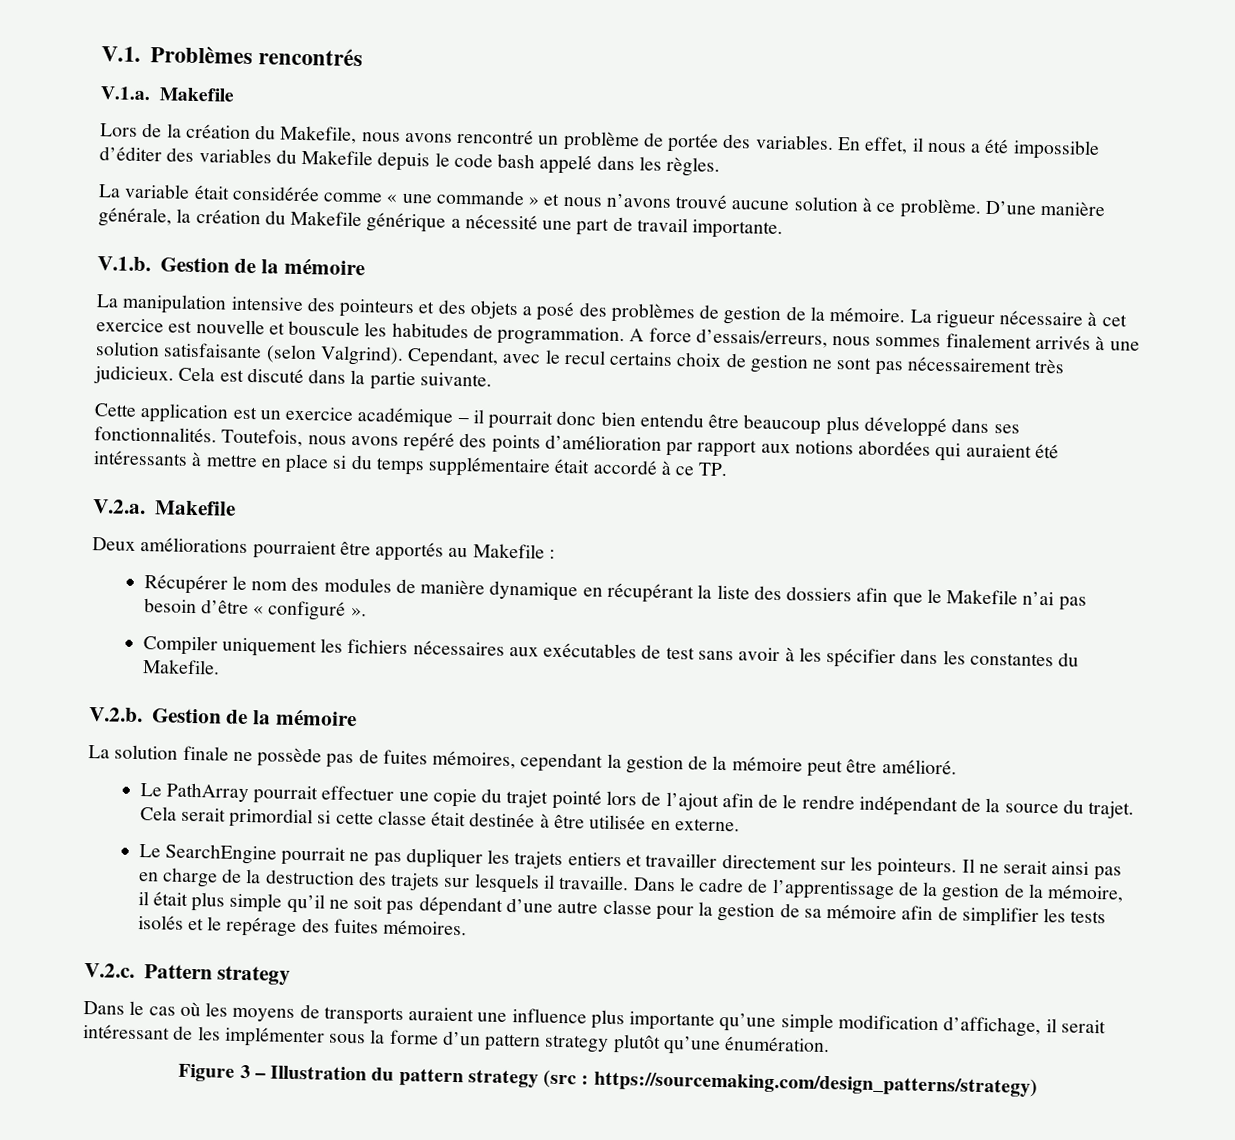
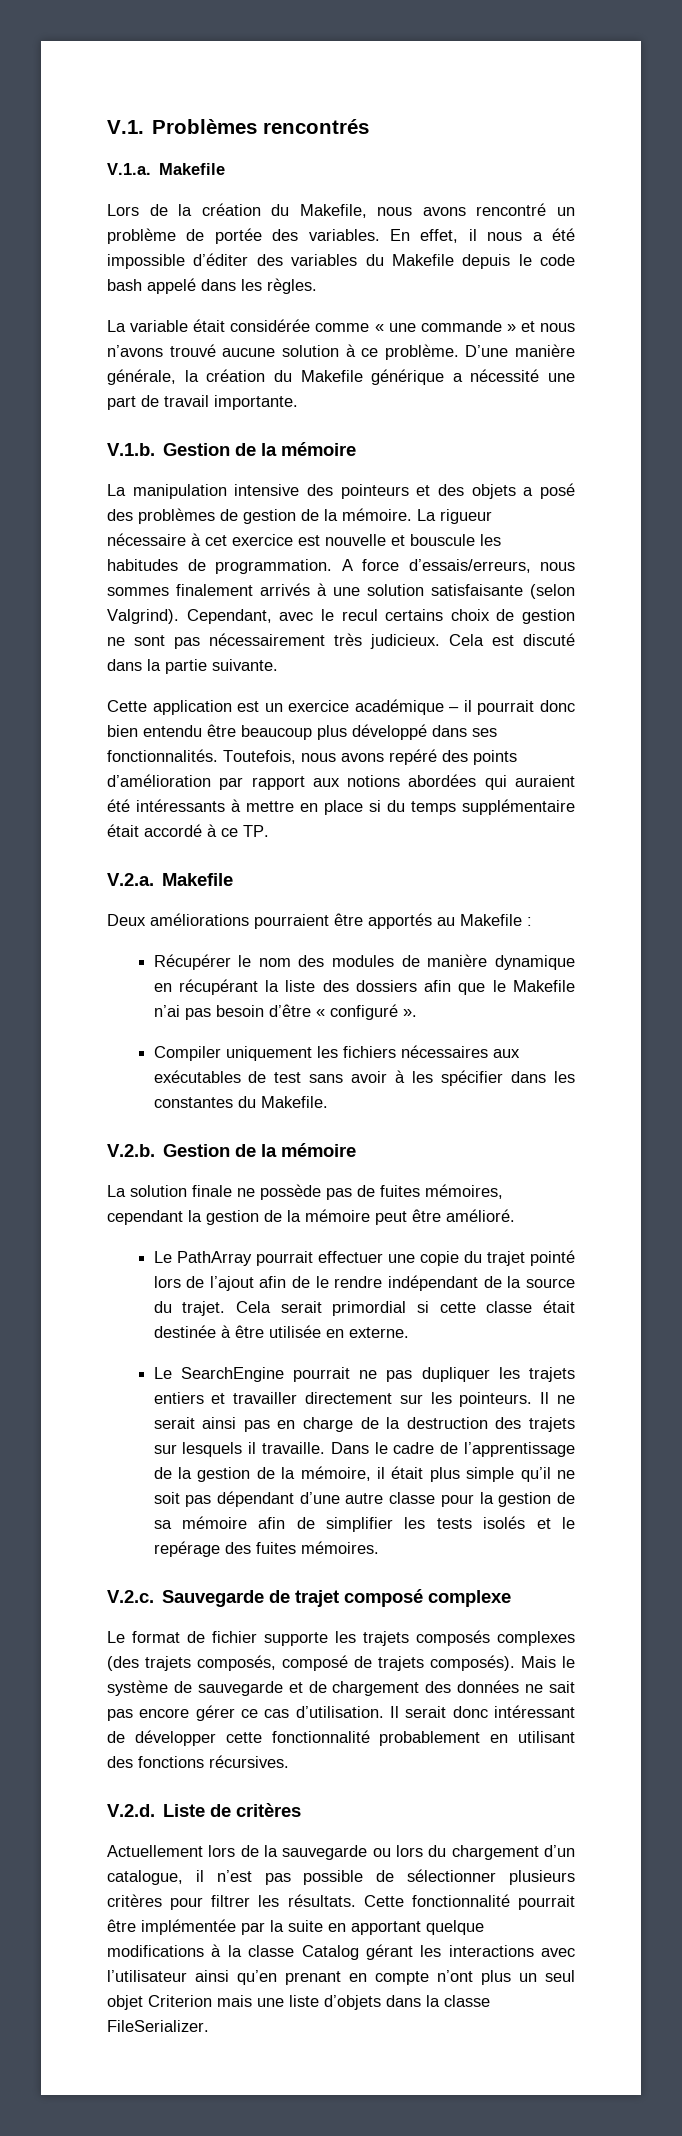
- V.2.c. Pattern strategy
- Dans le cas où les moyens de transports auraient une influence plus importante qu’une simple modification d’affichage, il serait intéressant de les implémenter sous la forme d’un pattern strategy plutôt qu’une énumération.
- Figure 3 – Illustration du pattern strategy (src : https://sourcemaking.com/design_patterns/strategy)
+ V.2.c. Sauvegarde de trajet composé complexe
+ Le format de fichier supporte les trajets composés complexes (des trajets composés, composé de trajets composés). Mais le système de sauvegarde et de chargement des données ne sait pas encore gérer ce cas d’utilisation. Il serait donc intéressant de développer cette fonctionnalité probablement en utilisant des fonctions récursives.
+ V.2.d. Liste de critères
+ Actuellement lors de la sauvegarde ou lors du chargement d’un catalogue, il n’est pas possible de sélectionner plusieurs critères pour filtrer les résultats. Cette fonctionnalité pourrait être implémentée par la suite en apportant quelque modifications à la classe Catalog gérant les interactions avec l’utilisateur ainsi qu’en prenant en compte n’ont plus un seul objet Criterion mais une liste d’objets dans la classe FileSerializer.

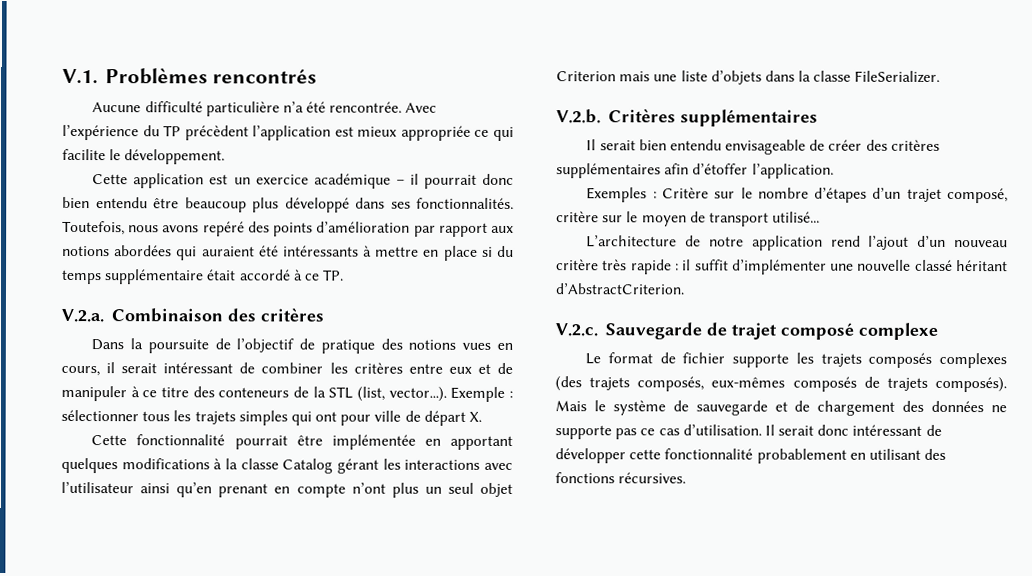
- V.1.a. Makefile
- Lors de la création du Makefile, nous avons rencontré un problème de portée des variables. En effet, il nous a été impossible d’éditer des variables du Makefile depuis le code bash appelé dans les règles.
- La variable était considérée comme « une commande » et nous n’avons trouvé aucune solution à ce problème. D’une manière générale, la création du Makefile générique a nécessité une part de travail importante.
- V.1.b. Gestion de la mémoire
- La manipulation intensive des pointeurs et des objets a posé des problèmes de gestion de la mémoire. La rigueur nécessaire à cet exercice est nouvelle et bouscule les habitudes de programmation. A force d’essais/erreurs, nous sommes finalement arrivés à une solution satisfaisante (selon Valgrind). Cependant, avec le recul certains choix de gestion ne sont pas nécessairement très judicieux. Cela est discuté dans la partie suivante.
+ Aucune difficulté particulière n’a été rencontrée. Avec l’expérience du TP précèdent l’application est mieux appropriée ce qui facilite le développement.
- V.2.a. Makefile
- Deux améliorations pourraient être apportés au Makefile :
- Récupérer le nom des modules de manière dynamique en récupérant la liste des dossiers afin que le Makefile n’ai pas besoin d’être « configuré ».
- Compiler uniquement les fichiers nécessaires aux exécutables de test sans avoir à les spécifier dans les constantes du Makefile.
- V.2.b. Gestion de la mémoire
- La solution finale ne possède pas de fuites mémoires, cependant la gestion de la mémoire peut être amélioré.
- Le PathArray pourrait effectuer une copie du trajet pointé lors de l’ajout afin de le rendre indépendant de la source du trajet. Cela serait primordial si cette classe était destinée à être utilisée en externe.
- Le SearchEngine pourrait ne pas dupliquer les trajets entiers et travailler directement sur les pointeurs. Il ne serait ainsi pas en charge de la destruction des trajets sur lesquels il travaille. Dans le cadre de l’apprentissage de la gestion de la mémoire, il était plus simple qu’il ne soit pas dépendant d’une autre classe pour la gestion de sa mémoire afin de simplifier les tests isolés et le repérage des fuites mémoires.
- V.2.c. Sauvegarde de trajet composé complexe
- Le format de fichier supporte les trajets composés complexes (des trajets composés, composé de trajets composés). Mais le système de sauvegarde et de chargement des données ne sait pas encore gérer ce cas d’utilisation. Il serait donc intéressant de développer cette fonctionnalité probablement en utilisant des fonctions récursives.
- V.2.d. Liste de critères
- Actuellement lors de la sauvegarde ou lors du chargement d’un catalogue, il n’est pas possible de sélectionner plusieurs critères pour filtrer les résultats. Cette fonctionnalité pourrait être implémentée par la suite en apportant quelque modifications à la classe Catalog gérant les interactions avec l’utilisateur ainsi qu’en prenant en compte n’ont plus un seul objet Criterion mais une liste d’objets dans la classe FileSerializer.
+ V.2.a. Combinaison des critères
+ Dans la poursuite de l’objectif de pratique des notions vues en cours, il serait intéressant de combiner les critères entre eux et de manipuler à ce titre des conteneurs de la STL (list, vector...). Exemple : sélectionner tous les trajets simples qui ont pour ville de départ X.
+ Cette fonctionnalité pourrait être implémentée en apportant quelques modifications à la classe Catalog gérant les interactions avec l’utilisateur ainsi qu’en prenant en compte n’ont plus un seul objet Criterion mais une liste d’objets dans la classe FileSerializer.
+ V.2.b. Critères supplémentaires
+ Il serait bien entendu envisageable de créer des critères supplémentaires afin d’étoffer l’application.
+ Exemples : Critère sur le nombre d’étapes d’un trajet composé, critère sur le moyen de transport utilisé...
+ L’architecture de notre application rend l’ajout d’un nouveau critère très rapide : il suffit d’implémenter une nouvelle classé héritant d’AbstractCriterion.
+ V.2.c. Sauvegarde de trajet composé complexe
+ Le format de fichier supporte les trajets composés complexes (des trajets composés, eux-mêmes composés de trajets composés). Mais le système de sauvegarde et de chargement des données ne supporte pas ce cas d’utilisation. Il serait donc intéressant de développer cette fonctionnalité probablement en utilisant des fonctions récursives.

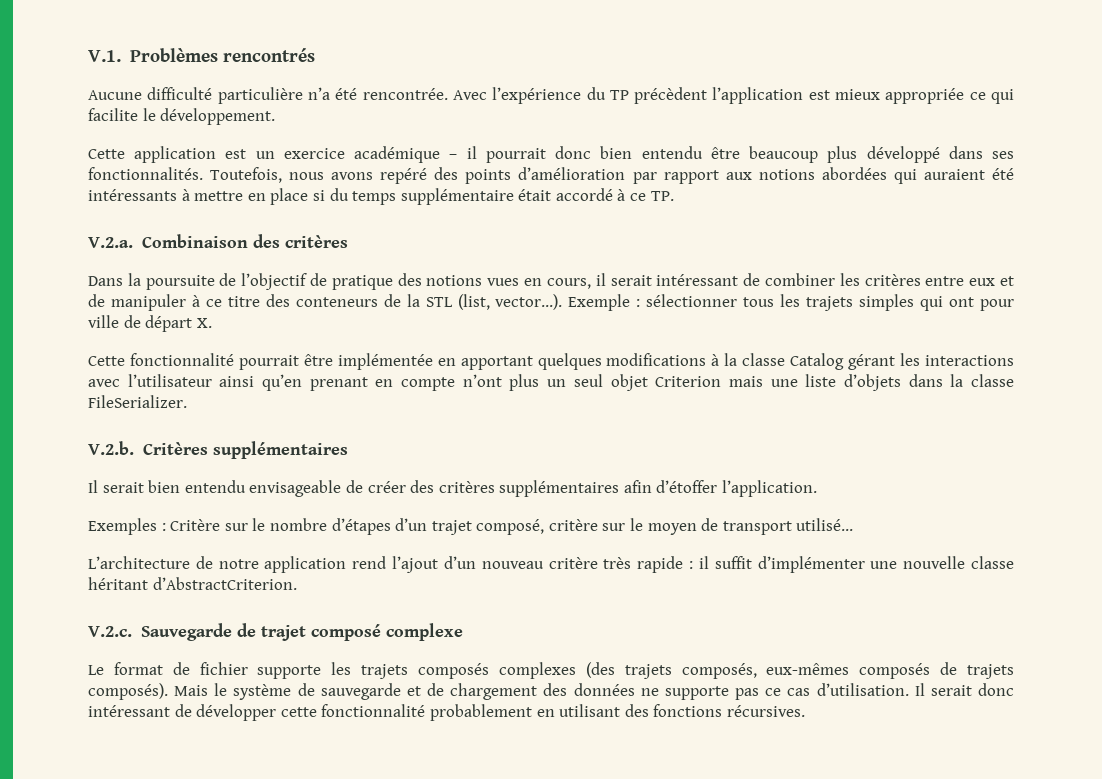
- L’architecture de notre application rend l’ajout d’un nouveau critère très rapide : il suffit d’implémenter une nouvelle classé héritant d’AbstractCriterion.
+ L’architecture de notre application rend l’ajout d’un nouveau critère très rapide : il suffit d’implémenter une nouvelle classe héritant d’AbstractCriterion.

